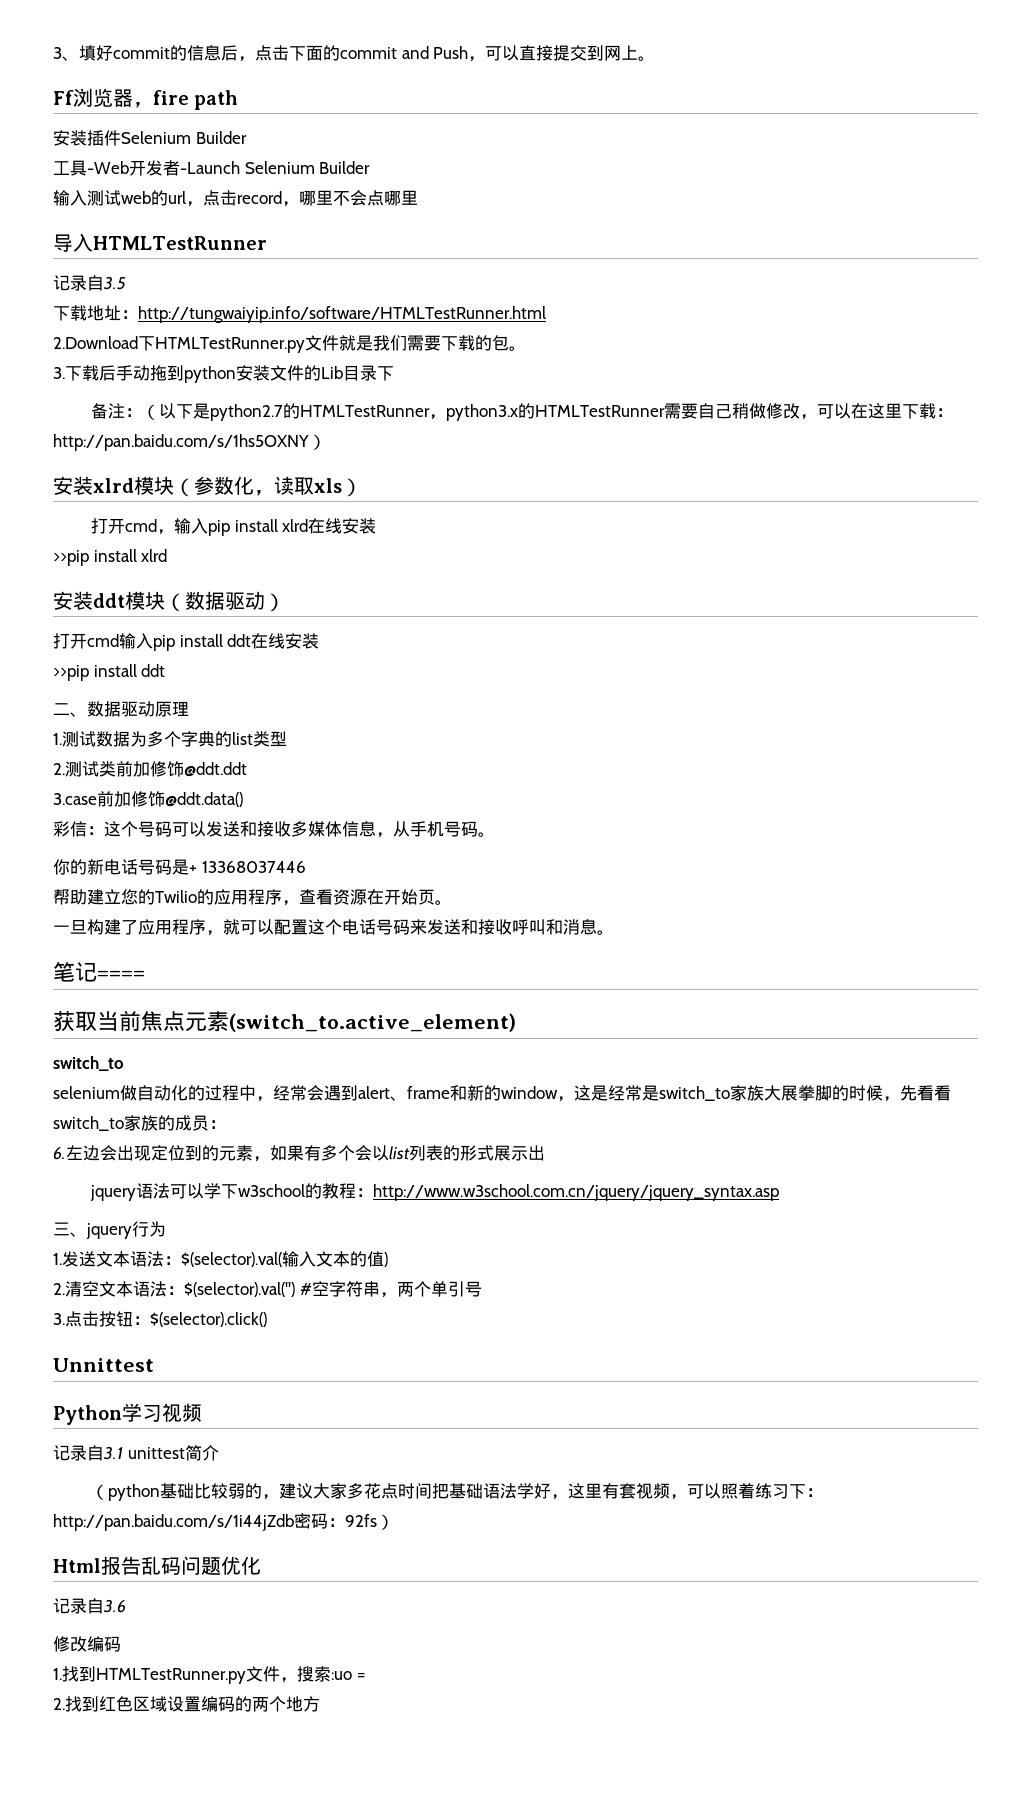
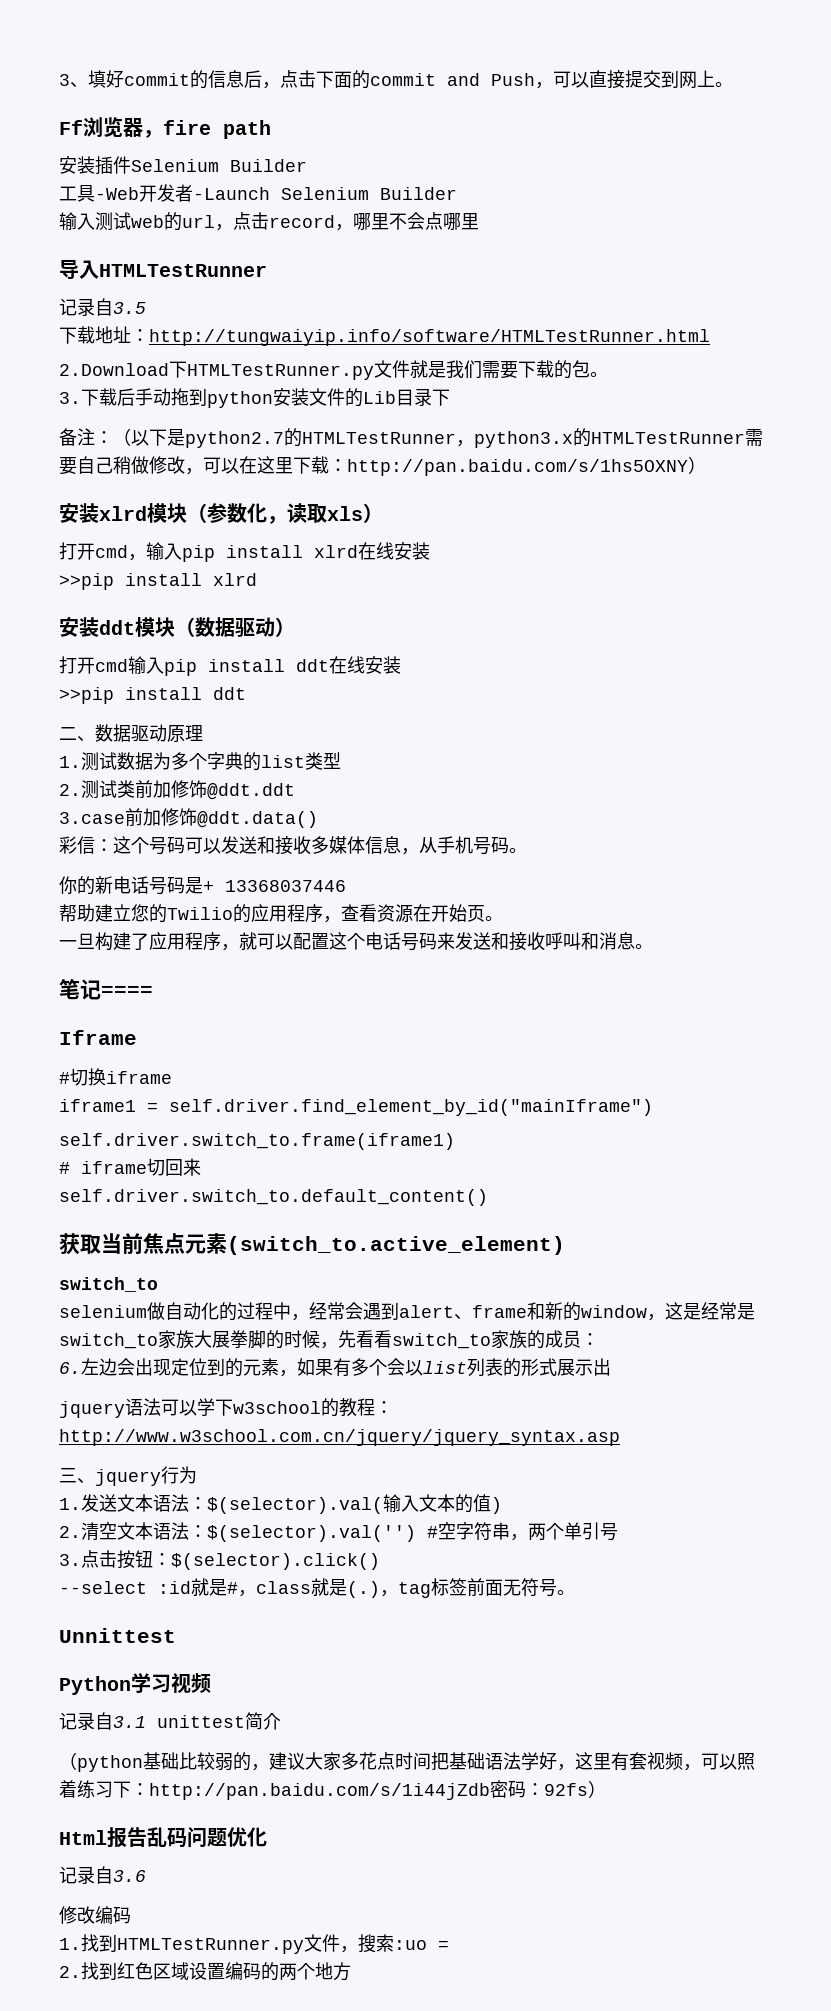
+ Iframe
+ #切换iframe
+ iframe1 = self.driver.find_element_by_id("mainIframe")
+ self.driver.switch_to.frame(iframe1)
+ # iframe切回来
+ self.driver.switch_to.default_content()
+ --select :id就是#，class就是(.)，tag标签前面无符号。

